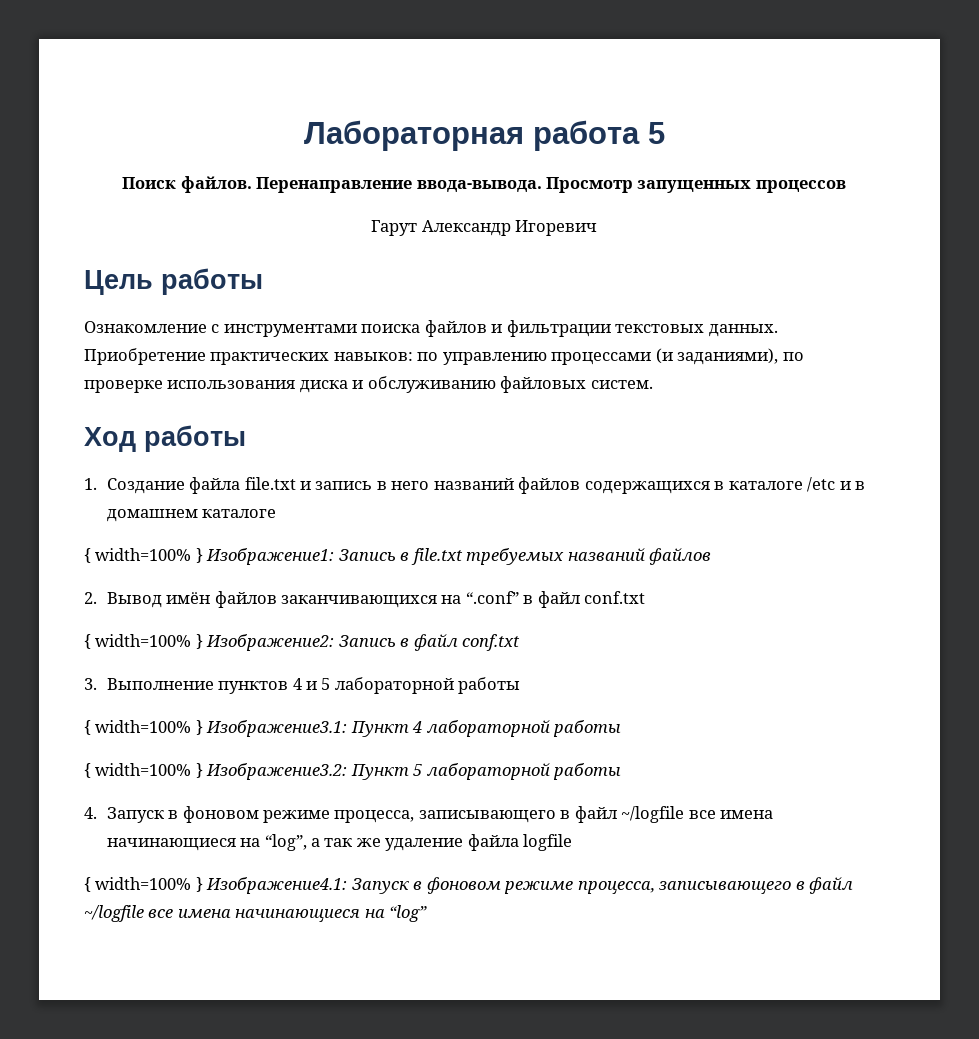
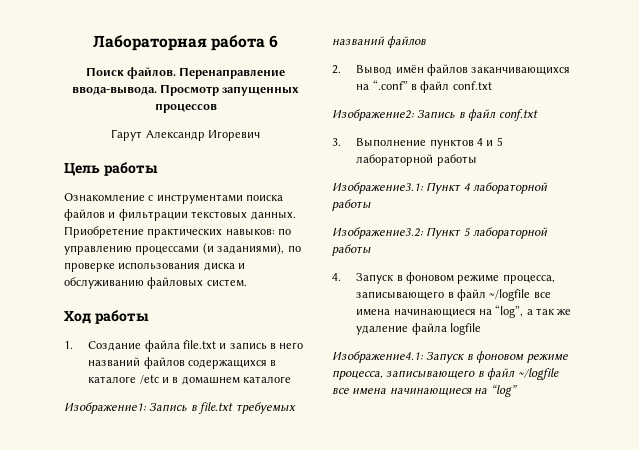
- Лабораторная работа 5
+ Лабораторная работа 6
- { width=100% } Изображение1: Запись в file.txt требуемых названий файлов
+ Изображение1: Запись в file.txt требуемых названий файлов
- { width=100% } Изображение2: Запись в файл conf.txt
+ Изображение2: Запись в файл conf.txt
- { width=100% } Изображение3.1: Пункт 4 лабораторной работы
+ Изображение3.1: Пункт 4 лабораторной работы
- { width=100% } Изображение3.2: Пункт 5 лабораторной работы
+ Изображение3.2: Пункт 5 лабораторной работы
- { width=100% } Изображение4.1: Запуск в фоновом режиме процесса, записывающего в файл ~/logfile все имена начинающиеся на “log”
+ Изображение4.1: Запуск в фоновом режиме процесса, записывающего в файл ~/logfile все имена начинающиеся на “log”

